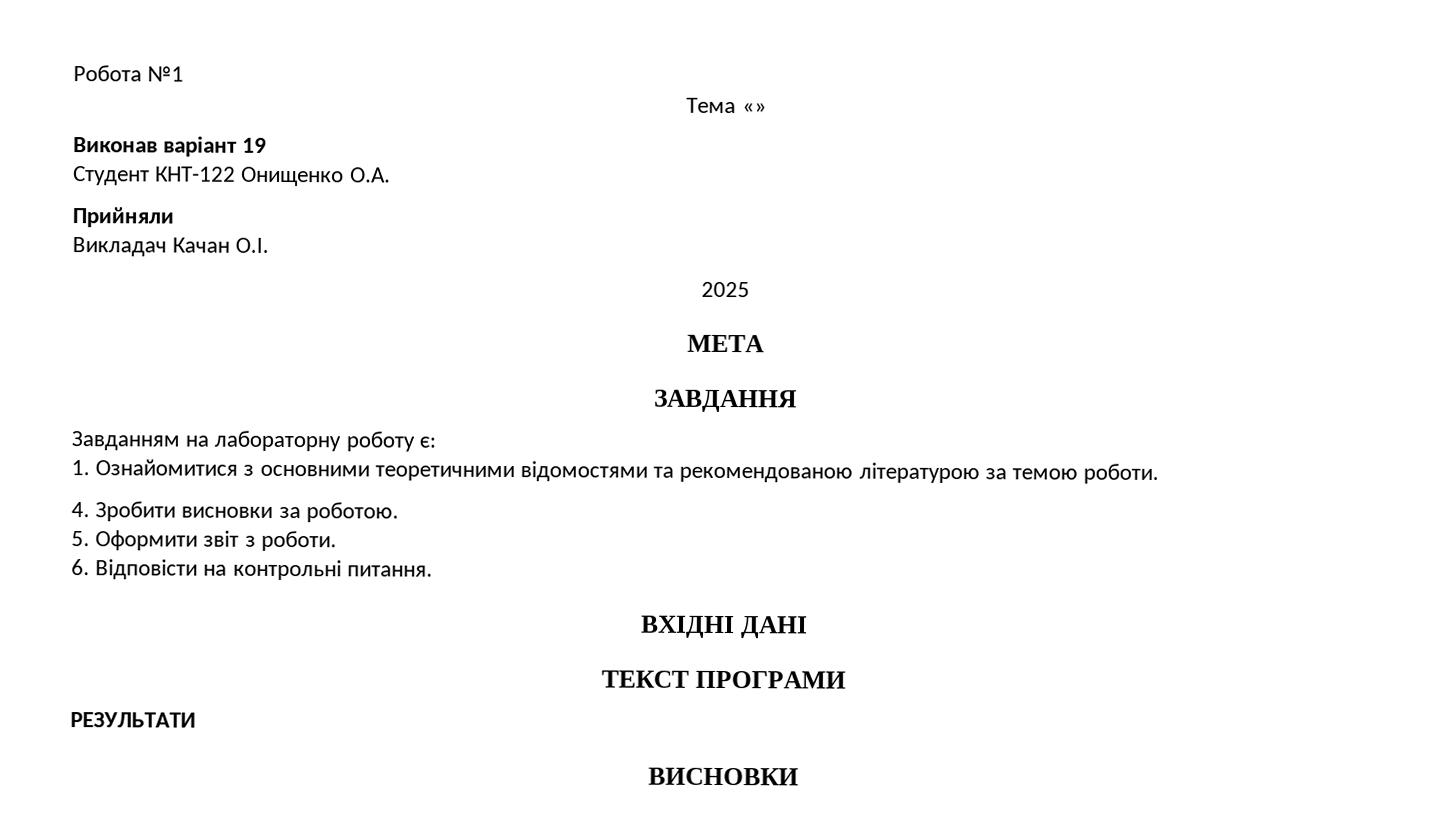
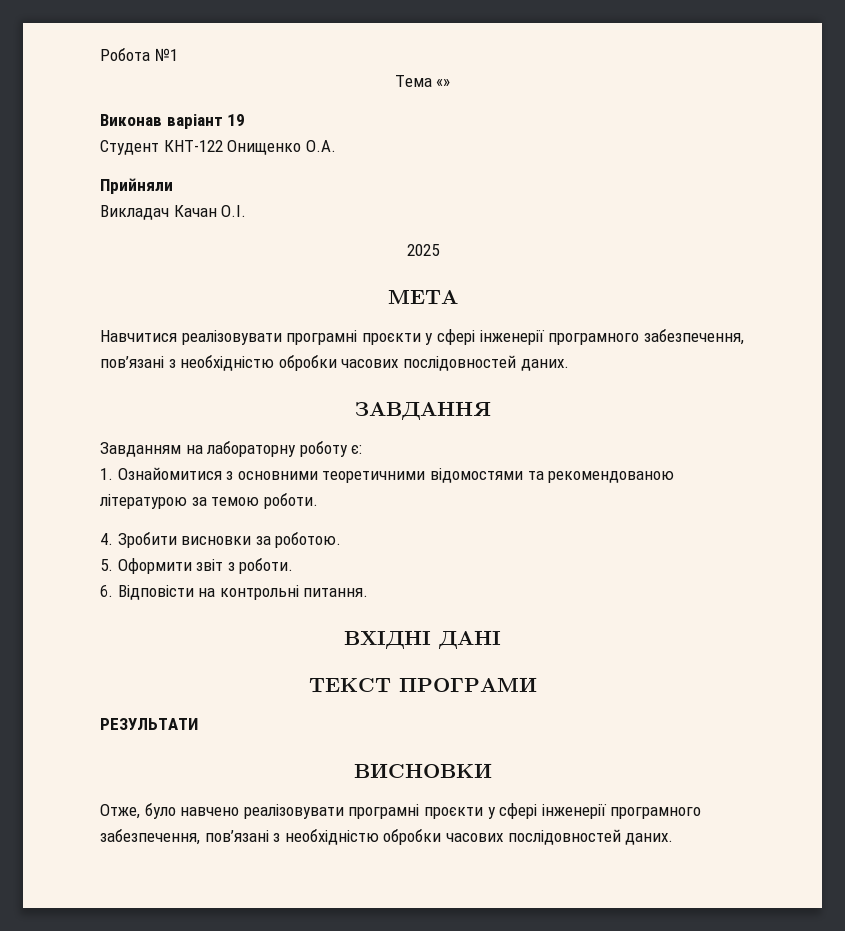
+ Навчитися реалізовувати програмні проєкти у сфері інженерії програмного забезпечення, пов’язані з необхідністю обробки часових послідовностей даних.
+ Отже, було навчено реалізовувати програмні проєкти у сфері інженерії програмного забезпечення, пов’язані з необхідністю обробки часових послідовностей даних.

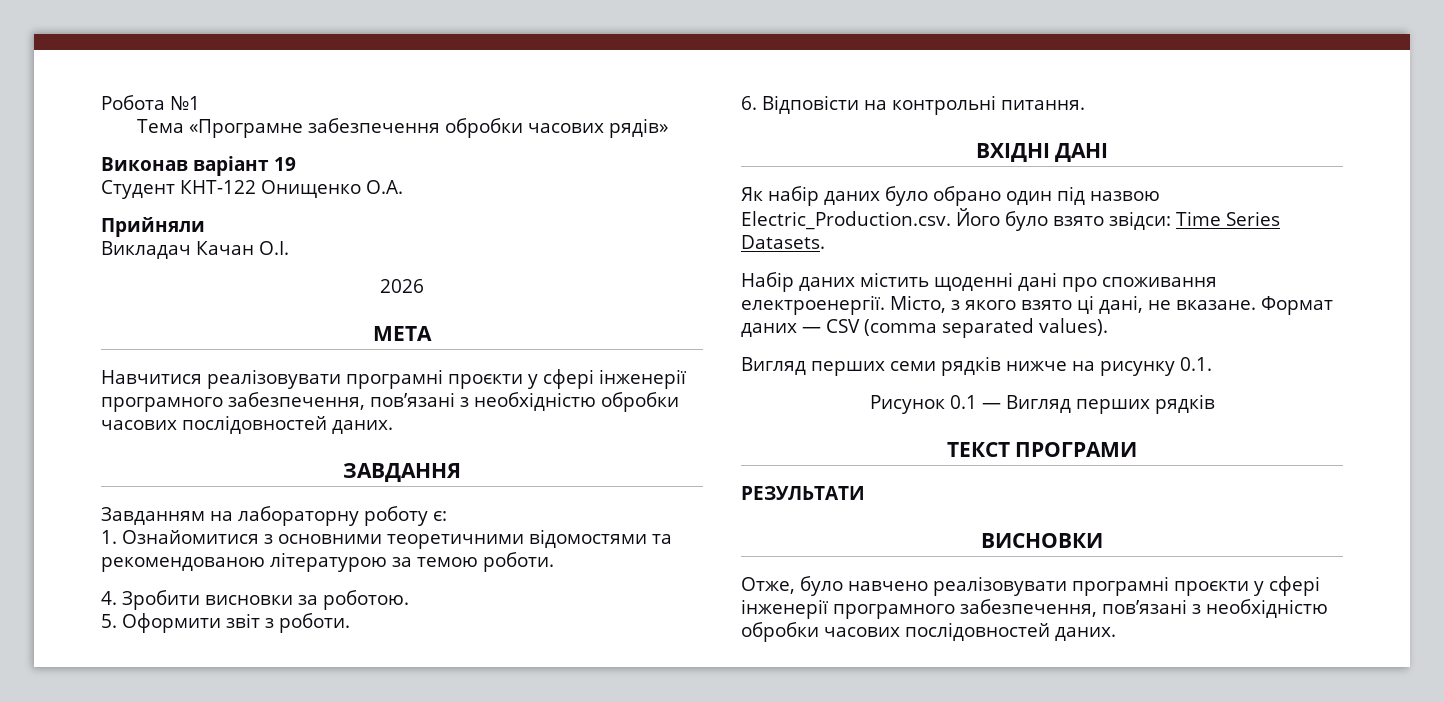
- Тема «»
+ Тема «Програмне забезпечення обробки часових рядів»
- 2025
+ 2026
+ Як набір даних було обрано один під назвою Electric_Production.csv. Його було взято звідси: Time Series Datasets.
+ Набір даних містить щоденні дані про споживання електроенергії. Місто, з якого взято ці дані, не вказане. Формат даних — CSV (comma separated values).
+ Вигляд перших семи рядків нижче на рисунку 0.1.
+ Рисунок 0.1 — Вигляд перших рядків

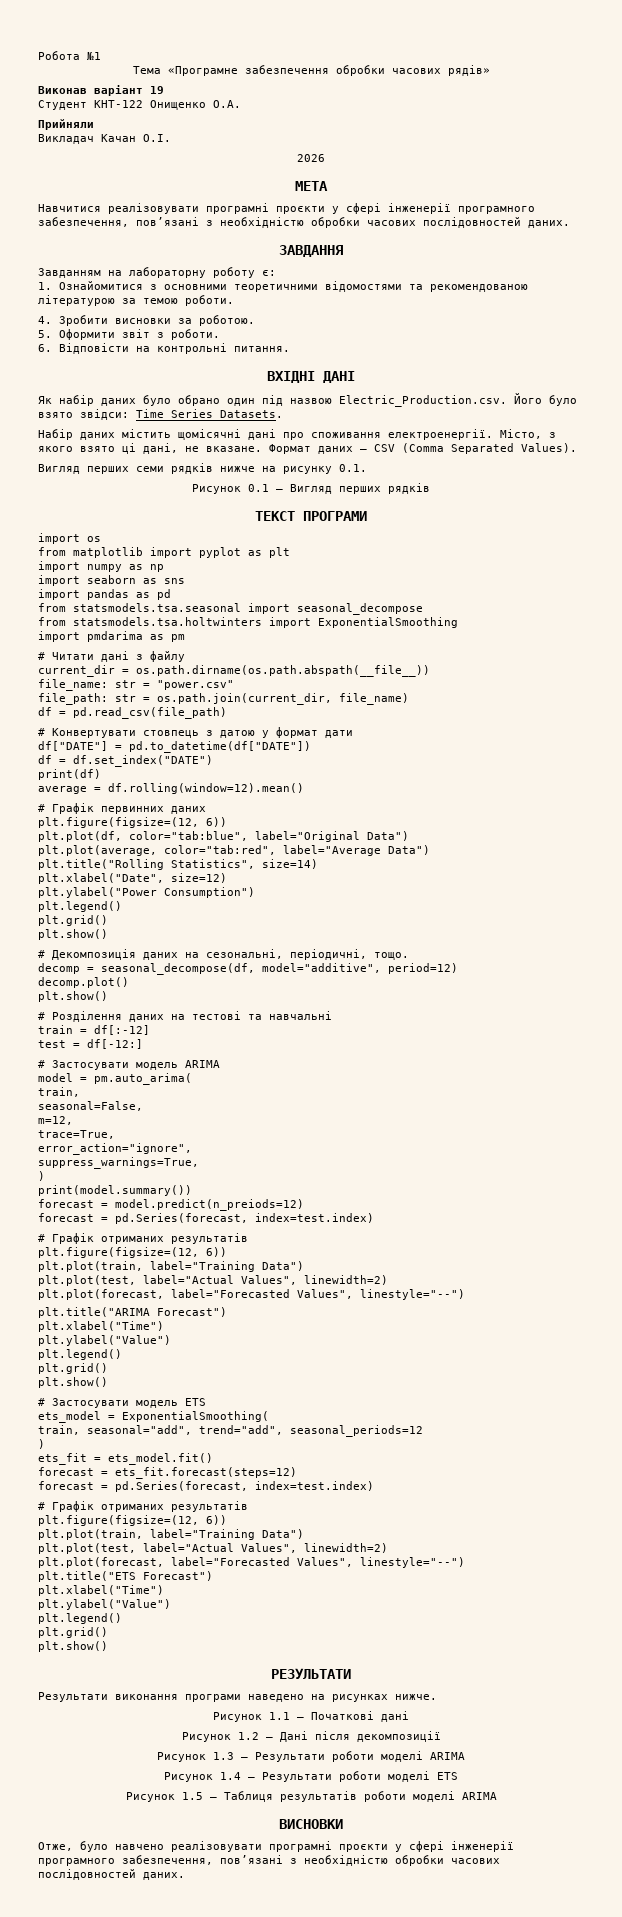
- Набір даних містить щоденні дані про споживання електроенергії.
+ Набір даних містить щомісячні дані про споживання електроенергії.
- Формат даних — CSV (comma separated values).
+ Формат даних — CSV (Comma Separated Values).
+ import os
+ from matplotlib import pyplot as plt
+ import numpy as np
+ import seaborn as sns
+ import pandas as pd
+ from statsmodels.tsa.seasonal import seasonal_decompose
+ from statsmodels.tsa.holtwinters import ExponentialSmoothing
+ import pmdarima as pm
+ # Читати дані з файлу
+ current_dir = os.path.dirname(os.path.abspath(__file__))
+ file_name: str = "power.csv"
+ file_path: str = os.path.join(current_dir, file_name)
+ df = pd.read_csv(file_path)
+ # Конвертувати стовпець з датою у формат дати
+ df["DATE"] = pd.to_datetime(df["DATE"])
+ df = df.set_index("DATE")
+ print(df)
+ average = df.rolling(window=12).mean()
+ # Графік первинних даних
+ plt.figure(figsize=(12, 6))
+ plt.plot(df, color="tab:blue", label="Original Data")
+ plt.plot(average, color="tab:red", label="Average Data")
+ plt.title("Rolling Statistics", size=14)
+ plt.xlabel("Date", size=12)
+ plt.ylabel("Power Consumption")
+ plt.legend()
+ plt.grid()
+ plt.show()
+ # Декомпозиція даних на сезональні, періодичні, тощо.
+ decomp = seasonal_decompose(df, model="additive", period=12)
+ decomp.plot()
+ plt.show()
+ # Розділення даних на тестові та навчальні
+ train = df[:-12]
+ test = df[-12:]
+ # Застосувати модель ARIMA
+ model = pm.auto_arima(
+ train,
+ seasonal=False,
+ m=12,
+ trace=True,
+ error_action="ignore",
+ suppress_warnings=True,
+ )
+ print(model.summary())
+ forecast = model.predict(n_preiods=12)
+ forecast = pd.Series(forecast, index=test.index)
+ # Графік отриманих результатів
+ plt.figure(figsize=(12, 6))
+ plt.plot(train, label="Training Data")
+ plt.plot(test, label="Actual Values", linewidth=2)
+ plt.plot(forecast, label="Forecasted Values", linestyle="--")
+ plt.title("ARIMA Forecast")
+ plt.xlabel("Time")
+ plt.ylabel("Value")
+ plt.legend()
+ plt.grid()
+ plt.show()
+ # Застосувати модель ETS
+ ets_model = ExponentialSmoothing(
+ train, seasonal="add", trend="add", seasonal_periods=12
+ )
+ ets_fit = ets_model.fit()
+ forecast = ets_fit.forecast(steps=12)
+ forecast = pd.Series(forecast, index=test.index)
+ # Графік отриманих результатів
+ plt.figure(figsize=(12, 6))
+ plt.plot(train, label="Training Data")
+ plt.plot(test, label="Actual Values", linewidth=2)
+ plt.plot(forecast, label="Forecasted Values", linestyle="--")
+ plt.title("ETS Forecast")
+ plt.xlabel("Time")
+ plt.ylabel("Value")
+ plt.legend()
+ plt.grid()
+ plt.show()
  РЕЗУЛЬТАТИ
+ Результати виконання програми наведено на рисунках нижче.
+ Рисунок 1.1 — Початкові дані
+ Рисунок 1.2 — Дані після декомпозиції
+ Рисунок 1.3 — Результати роботи моделі ARIMA
+ Рисунок 1.4 — Результати роботи моделі ETS
+ Рисунок 1.5 — Таблиця результатів роботи моделі ARIMA

